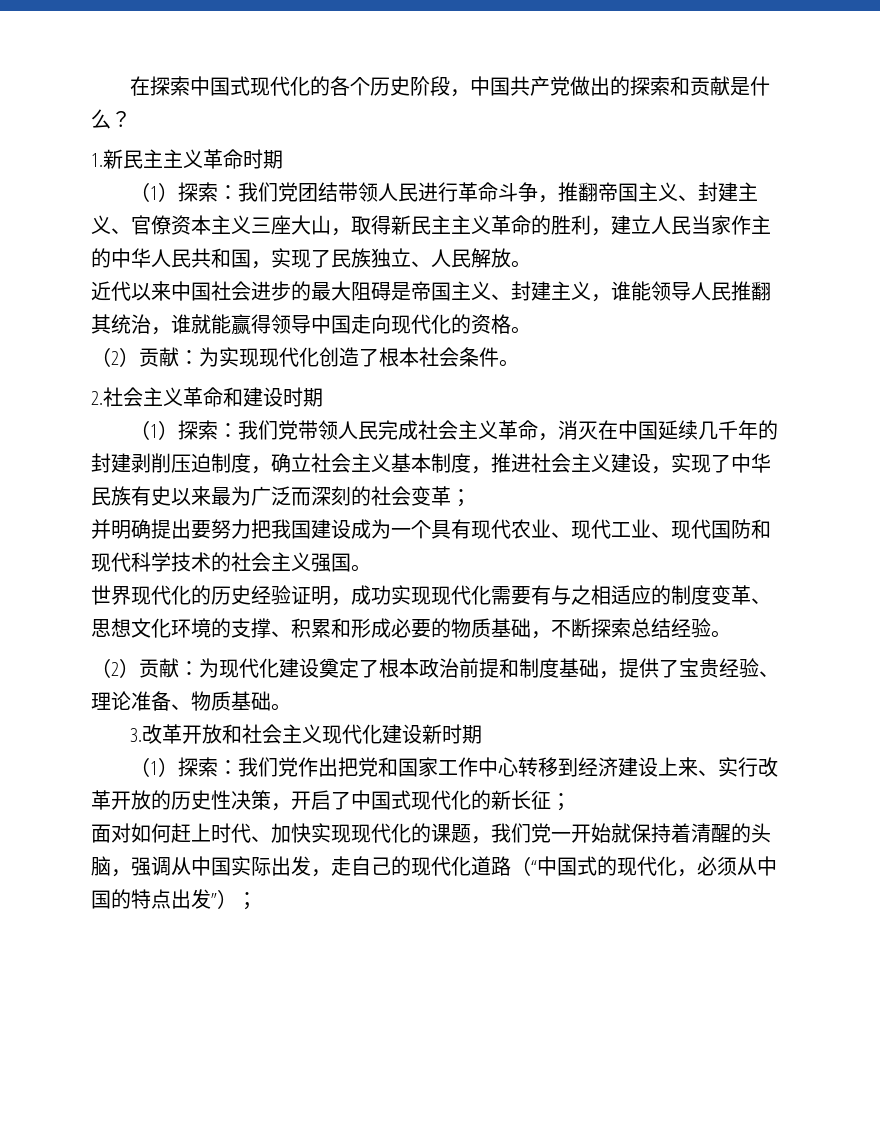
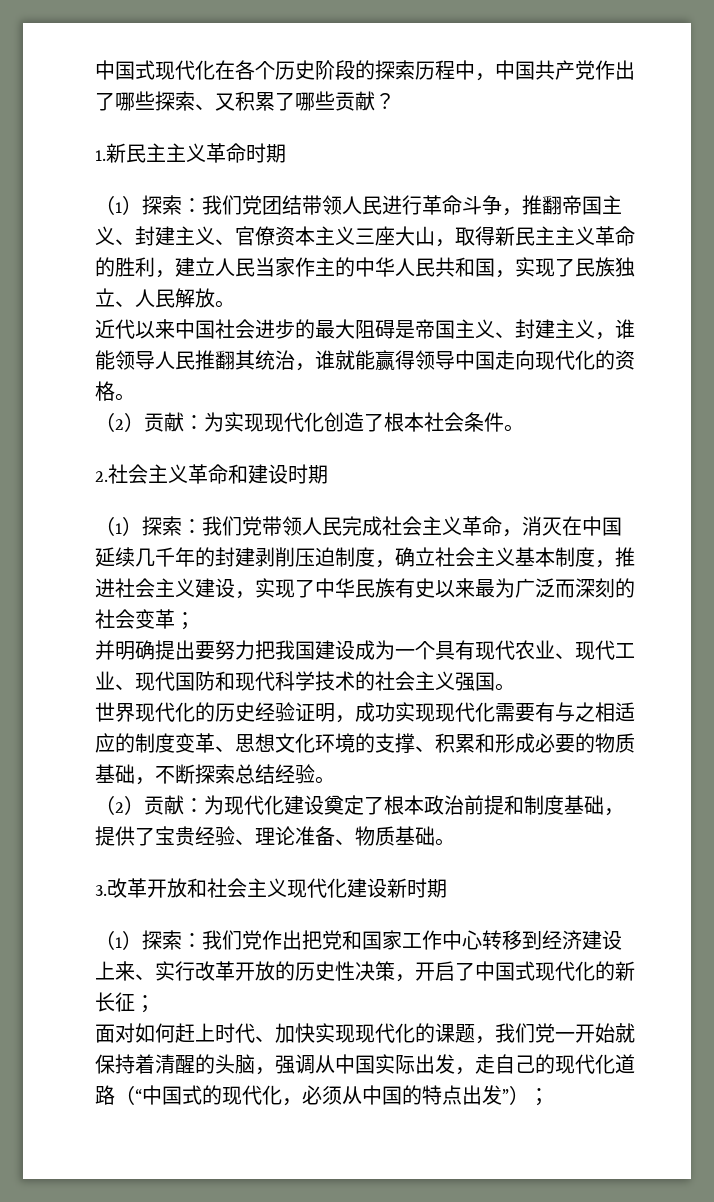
- 在探索中国式现代化的各个历史阶段，中国共产党做出的探索和贡献是什么？
+ 中国式现代化在各个历史阶段的探索历程中，中国共产党作出了哪些探索、又积累了哪些贡献？

